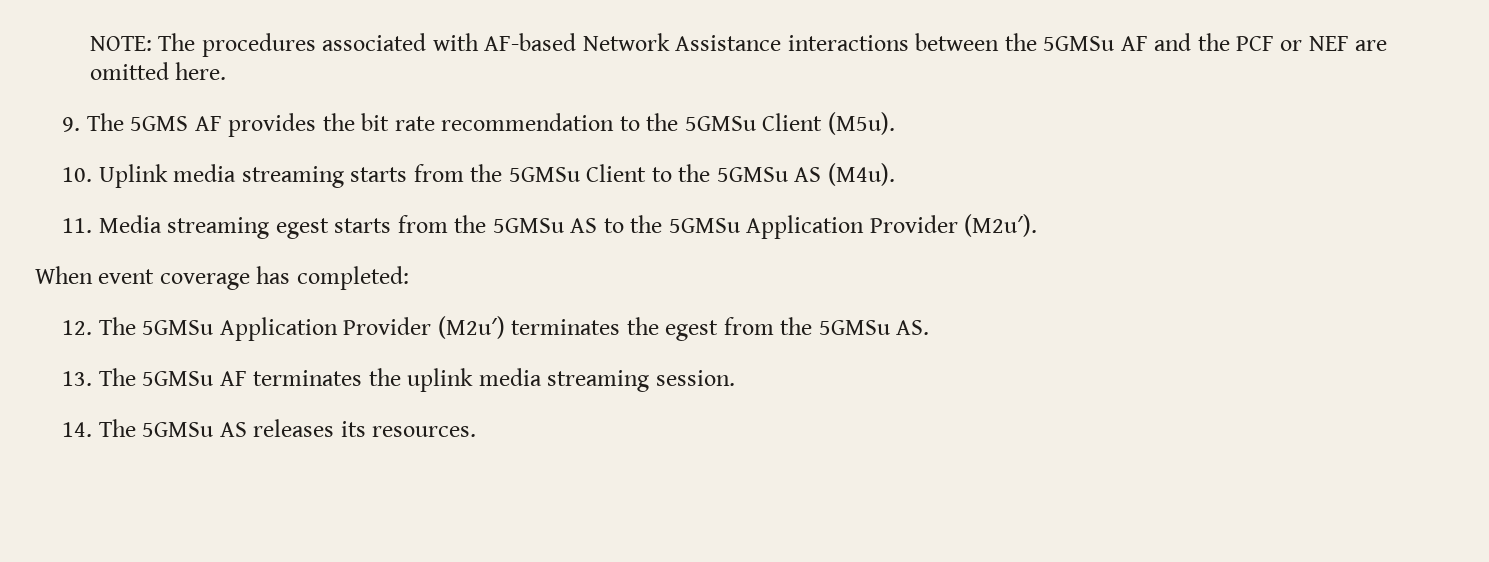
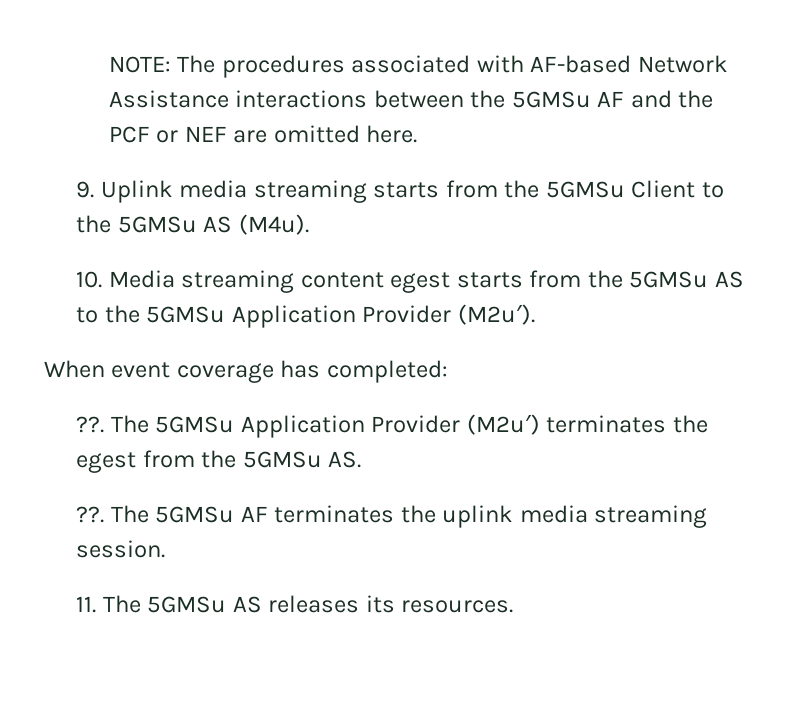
- 9. The 5GMS AF provides the bit rate recommendation to the 5GMSu Client (M5u).
- 10. Uplink media streaming starts from the 5GMSu Client to the 5GMSu AS (M4u).
+ 9. Uplink media streaming starts from the 5GMSu Client to the 5GMSu AS (M4u).
- 11. Media streaming egest starts from the 5GMSu AS to the 5GMSu Application Provider (M2u′).
+ 10. Media streaming content egest starts from the 5GMSu AS to the 5GMSu Application Provider (M2u′).
- 12. The 5GMSu Application Provider (M2u′) terminates the egest from the 5GMSu AS.
+ ??. The 5GMSu Application Provider (M2u′) terminates the egest from the 5GMSu AS.
- 13. The 5GMSu AF terminates the uplink media streaming session.
+ ??. The 5GMSu AF terminates the uplink media streaming session.
- 14. The 5GMSu AS releases its resources.
+ 11. The 5GMSu AS releases its resources.

